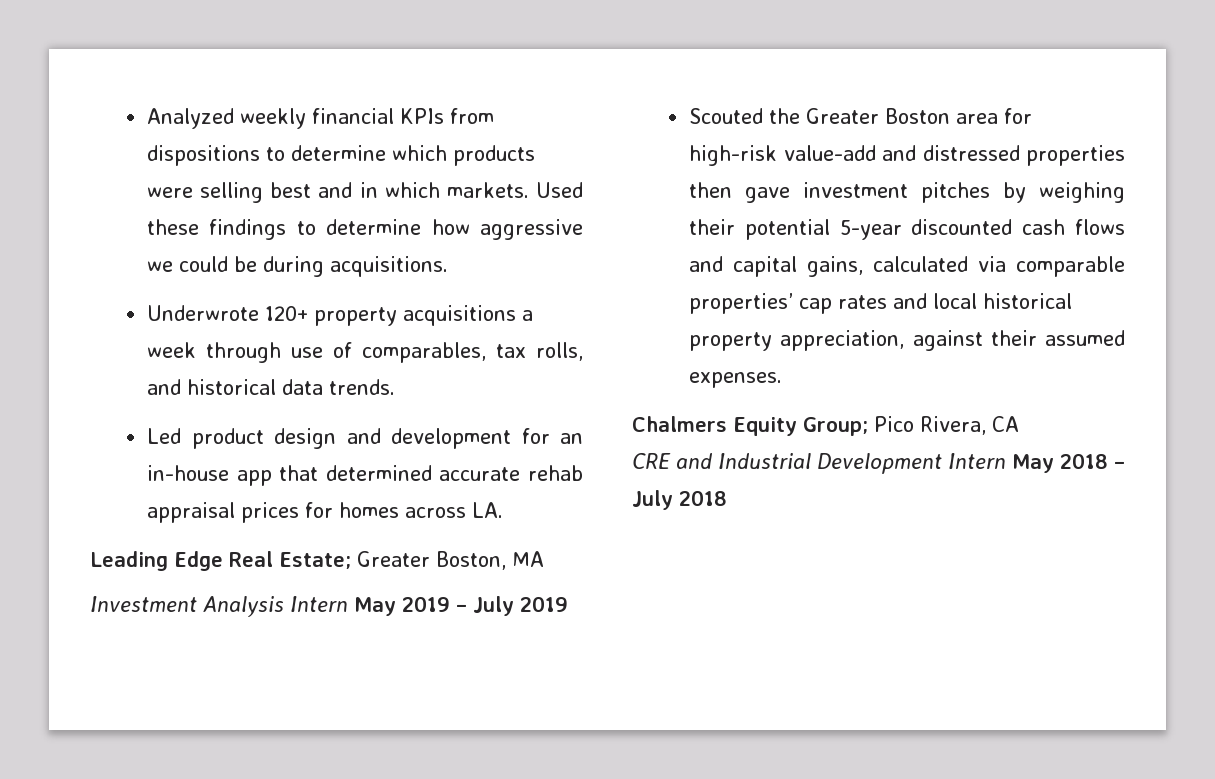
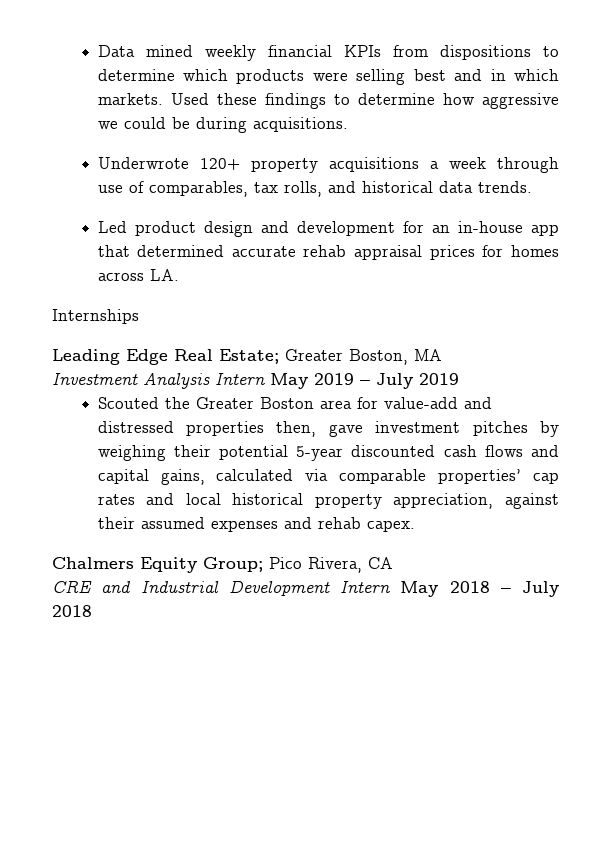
- Analyzed weekly financial KPIs from dispositions to determine which products were selling best and in which markets.
+ Data mined weekly financial KPIs from dispositions to determine which products were selling best and in which markets.
+ Internships
- Scouted the Greater Boston area for high-risk value-add and distressed properties then gave investment pitches by weighing their potential 5-year discounted cash flows and capital gains, calculated via comparable properties’ cap rates and local historical property appreciation, against their assumed expenses.
+ Scouted the Greater Boston area for value-add and distressed properties then, gave investment pitches by weighing their potential 5-year discounted cash flows and capital gains, calculated via comparable properties’ cap rates and local historical property appreciation, against their assumed expenses and rehab capex.

